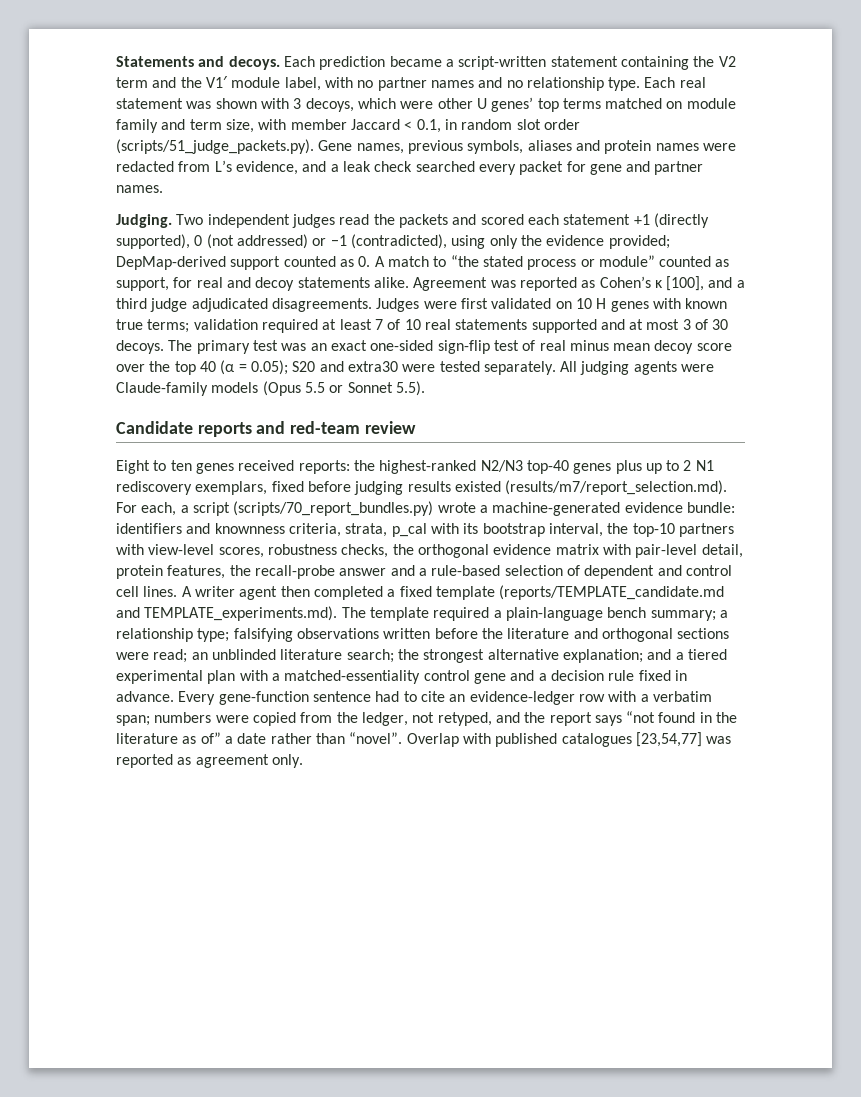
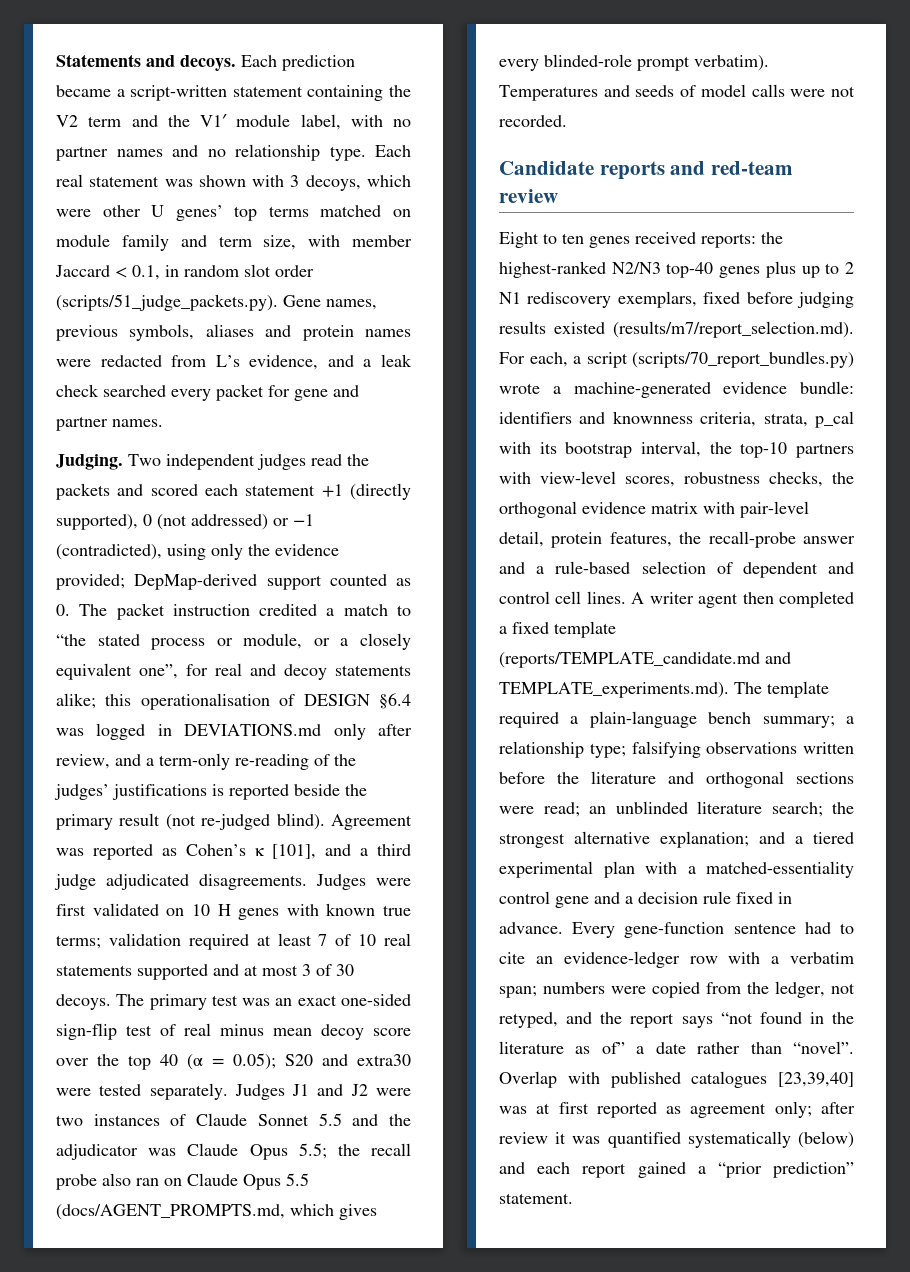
- Two independent judges read the packets and scored each statement +1 (directly supported), 0 (not addressed) or −1 (contradicted), using only the evidence provided; DepMap-derived support counted as 0. A match to “the stated process or module” counted as support, for real and decoy statements alike.
+ Two independent judges read the packets and scored each statement +1 (directly supported), 0 (not addressed) or −1 (contradicted), using only the evidence provided; DepMap-derived support counted as 0. The packet instruction credited a match to “the stated process or module, or a closely equivalent one”, for real and decoy statements alike; this operationalisation of DESIGN §6.4 was logged in DEVIATIONS.md only after review, and a term-only re-reading of the judges’ justifications is reported beside the primary result (not re-judged blind).
- Agreement was reported as Cohen’s κ [100], and a third judge adjudicated disagreements.
+ Agreement was reported as Cohen’s κ [101], and a third judge adjudicated disagreements.
- All judging agents were Claude-family models (Opus 5.5 or Sonnet 5.5).
+ Judges J1 and J2 were two instances of Claude Sonnet 5.5 and the adjudicator was Claude Opus 5.5; the recall probe also ran on Claude Opus 5.5 (docs/AGENT_PROMPTS.md, which gives every blinded-role prompt verbatim). Temperatures and seeds of model calls were not recorded.
- Overlap with published catalogues [23,54,77] was reported as agreement only.
+ Overlap with published catalogues [23,39,40] was at first reported as agreement only; after review it was quantified systematically (below) and each report gained a “prior prediction” statement.

